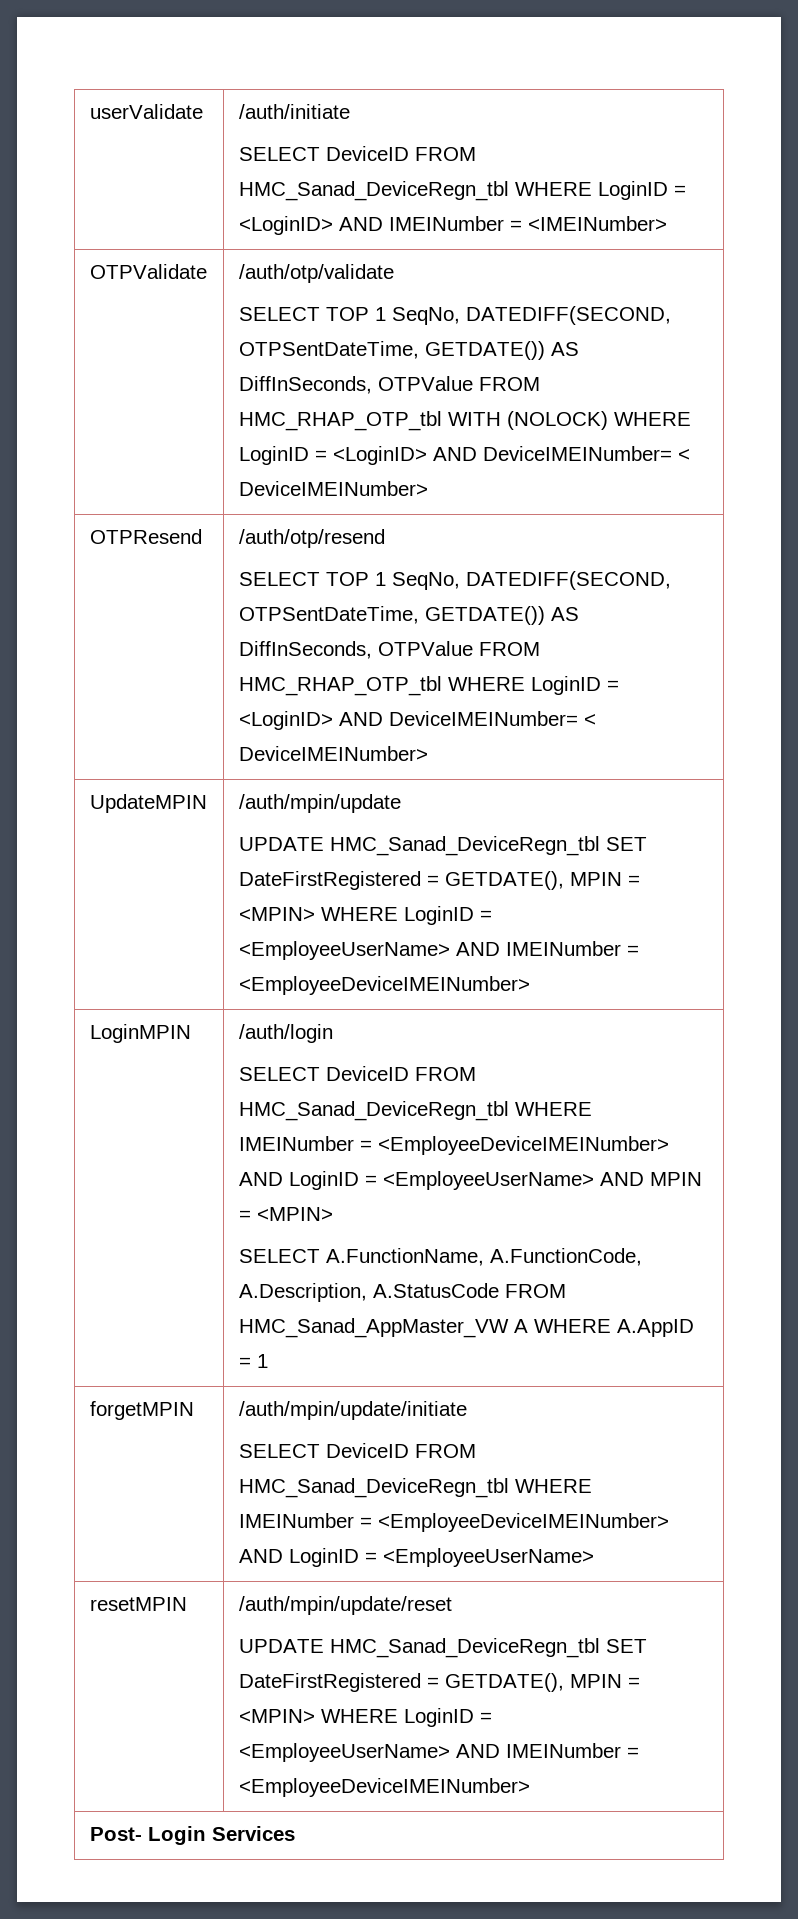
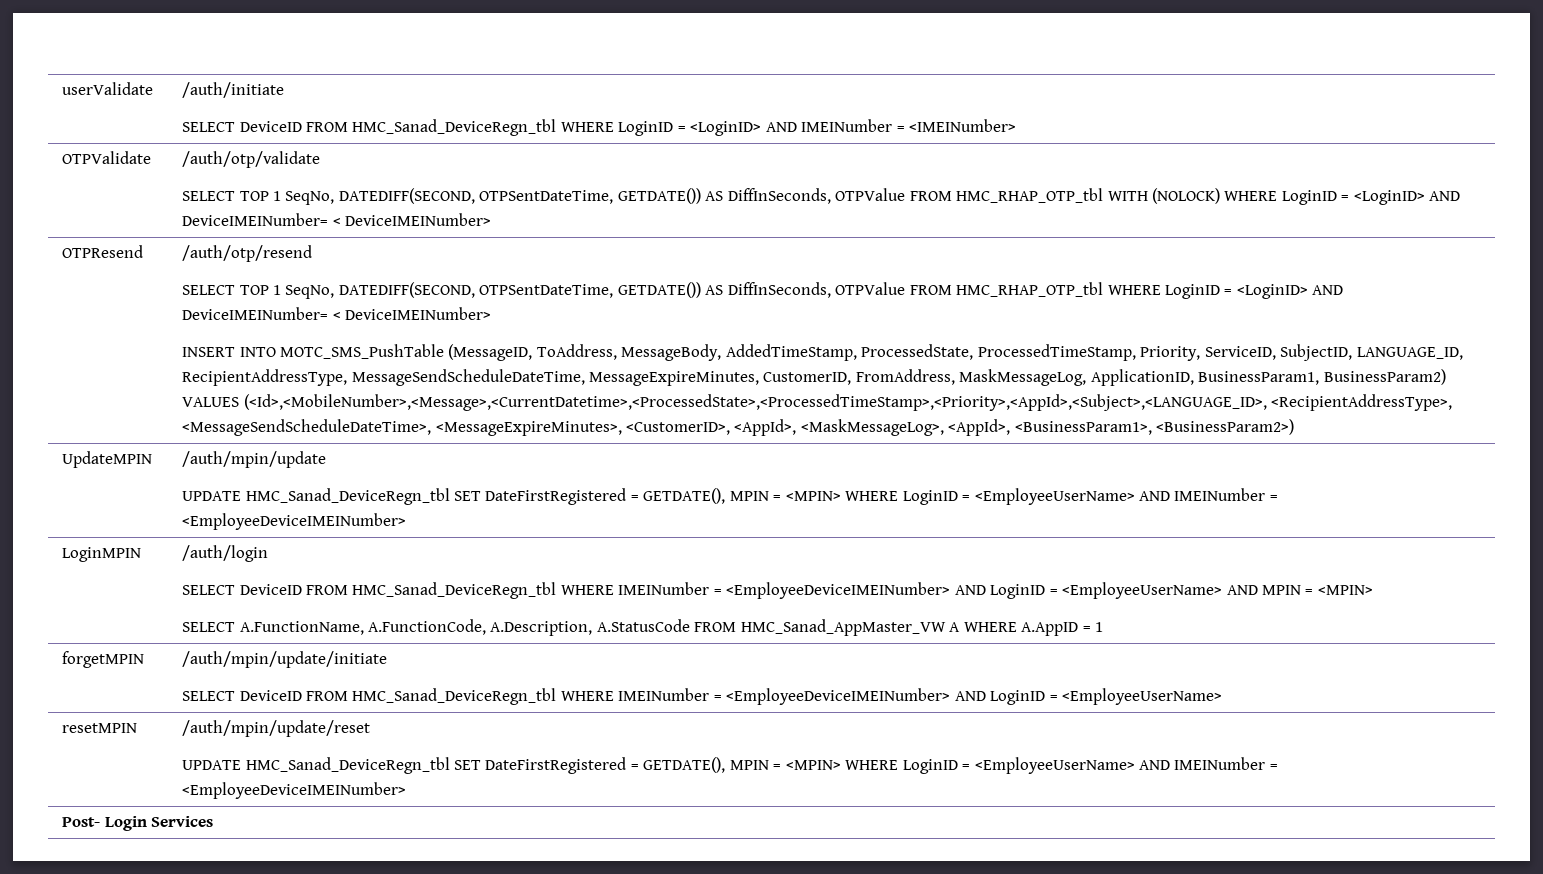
+ INSERT INTO MOTC_SMS_PushTable (MessageID, ToAddress, MessageBody, AddedTimeStamp, ProcessedState, ProcessedTimeStamp, Priority, ServiceID, SubjectID, LANGUAGE_ID, RecipientAddressType, MessageSendScheduleDateTime, MessageExpireMinutes, CustomerID, FromAddress, MaskMessageLog, ApplicationID, BusinessParam1, BusinessParam2) VALUES (<Id>,<MobileNumber>,<Message>,<CurrentDatetime>,<ProcessedState>,<ProcessedTimeStamp>,<Priority>,<AppId>,<Subject>,<LANGUAGE_ID>, <RecipientAddressType>, <MessageSendScheduleDateTime>, <MessageExpireMinutes>, <CustomerID>, <AppId>, <MaskMessageLog>, <AppId>, <BusinessParam1>, <BusinessParam2>)

